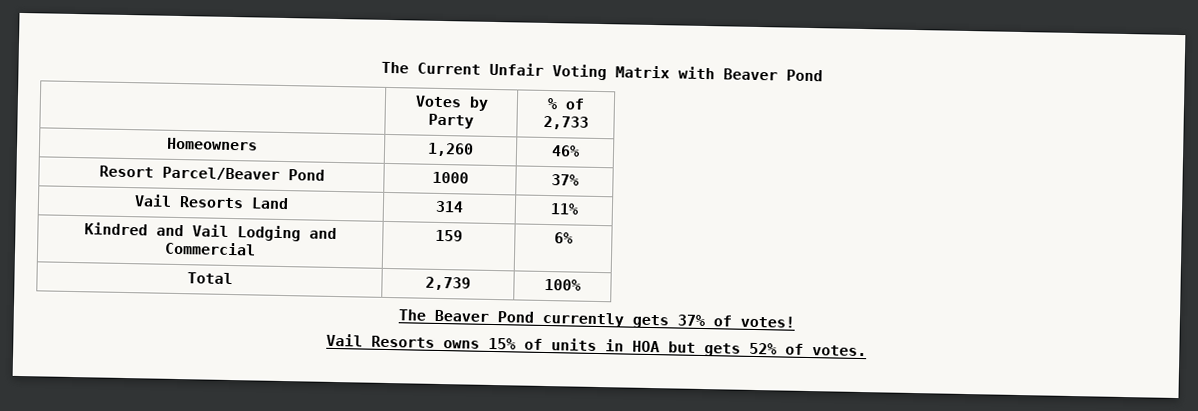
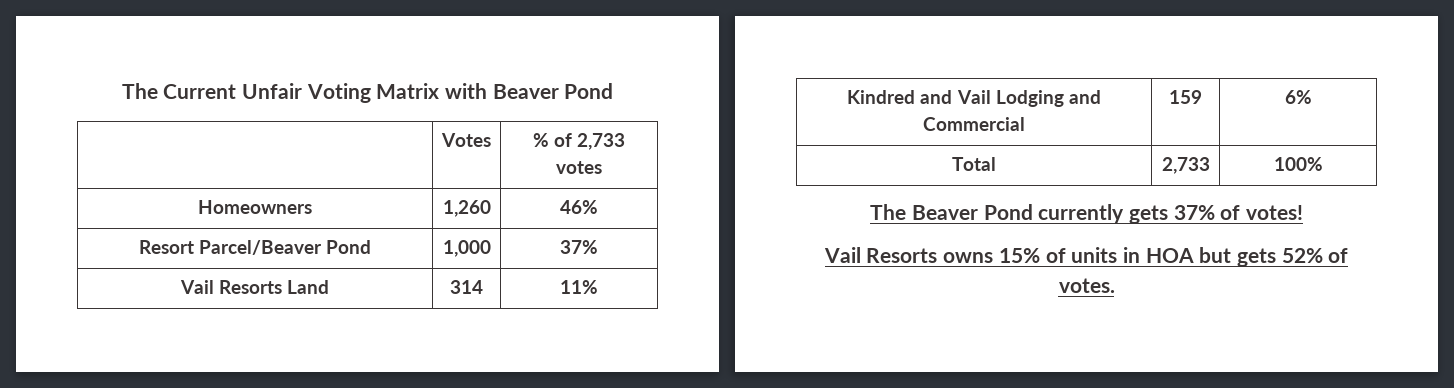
- | Votes by Party | % of 2,733
+ | Votes | % of 2,733 votes
- Resort Parcel/Beaver Pond | 1000 | 37%
+ Resort Parcel/Beaver Pond | 1,000 | 37%
- Total | 2,739 | 100%
+ Total | 2,733 | 100%

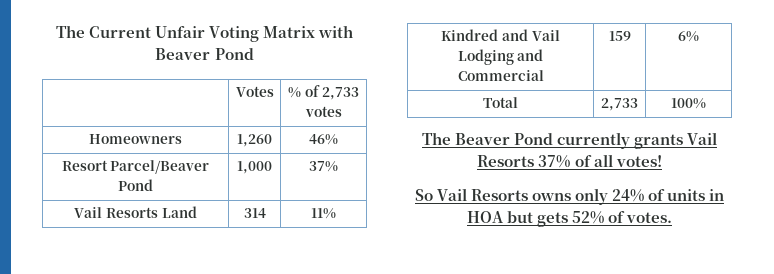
- The Beaver Pond currently gets 37% of votes!
+ The Beaver Pond currently grants Vail Resorts 37% of all votes!
- Vail Resorts owns 15% of units in HOA but gets 52% of votes.
+ So Vail Resorts owns only 24% of units in HOA but gets 52% of votes.

